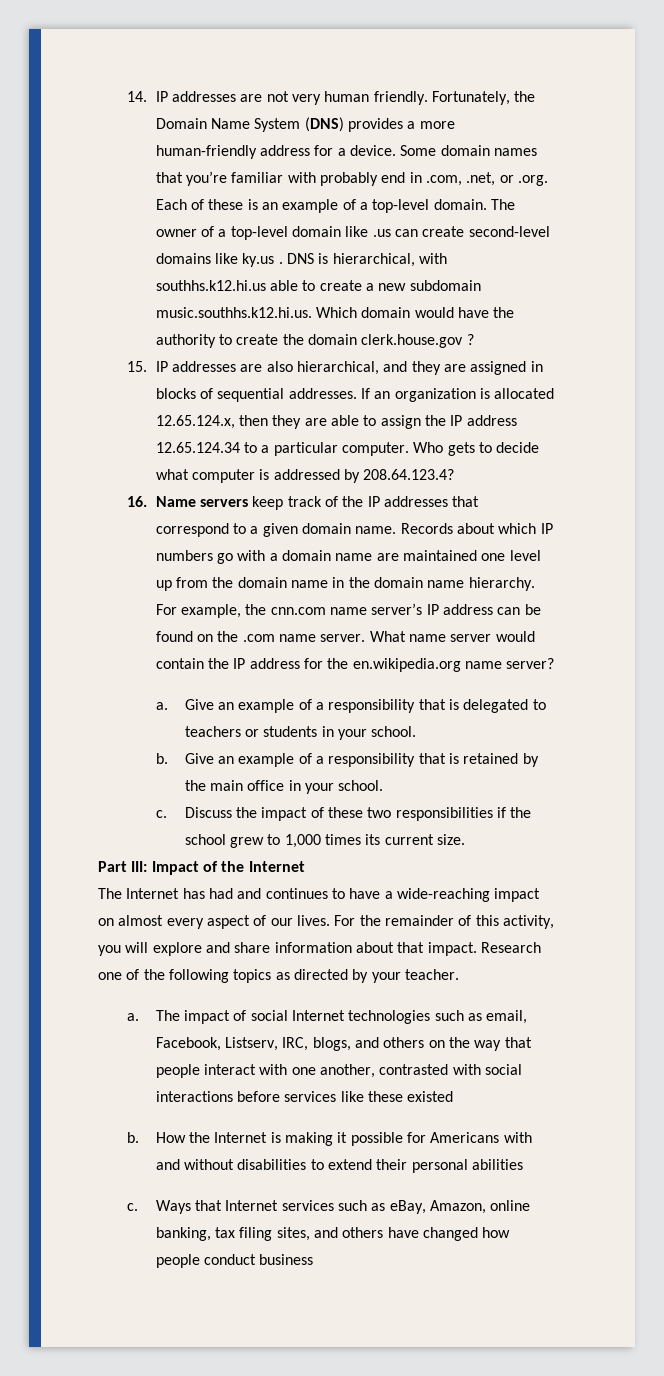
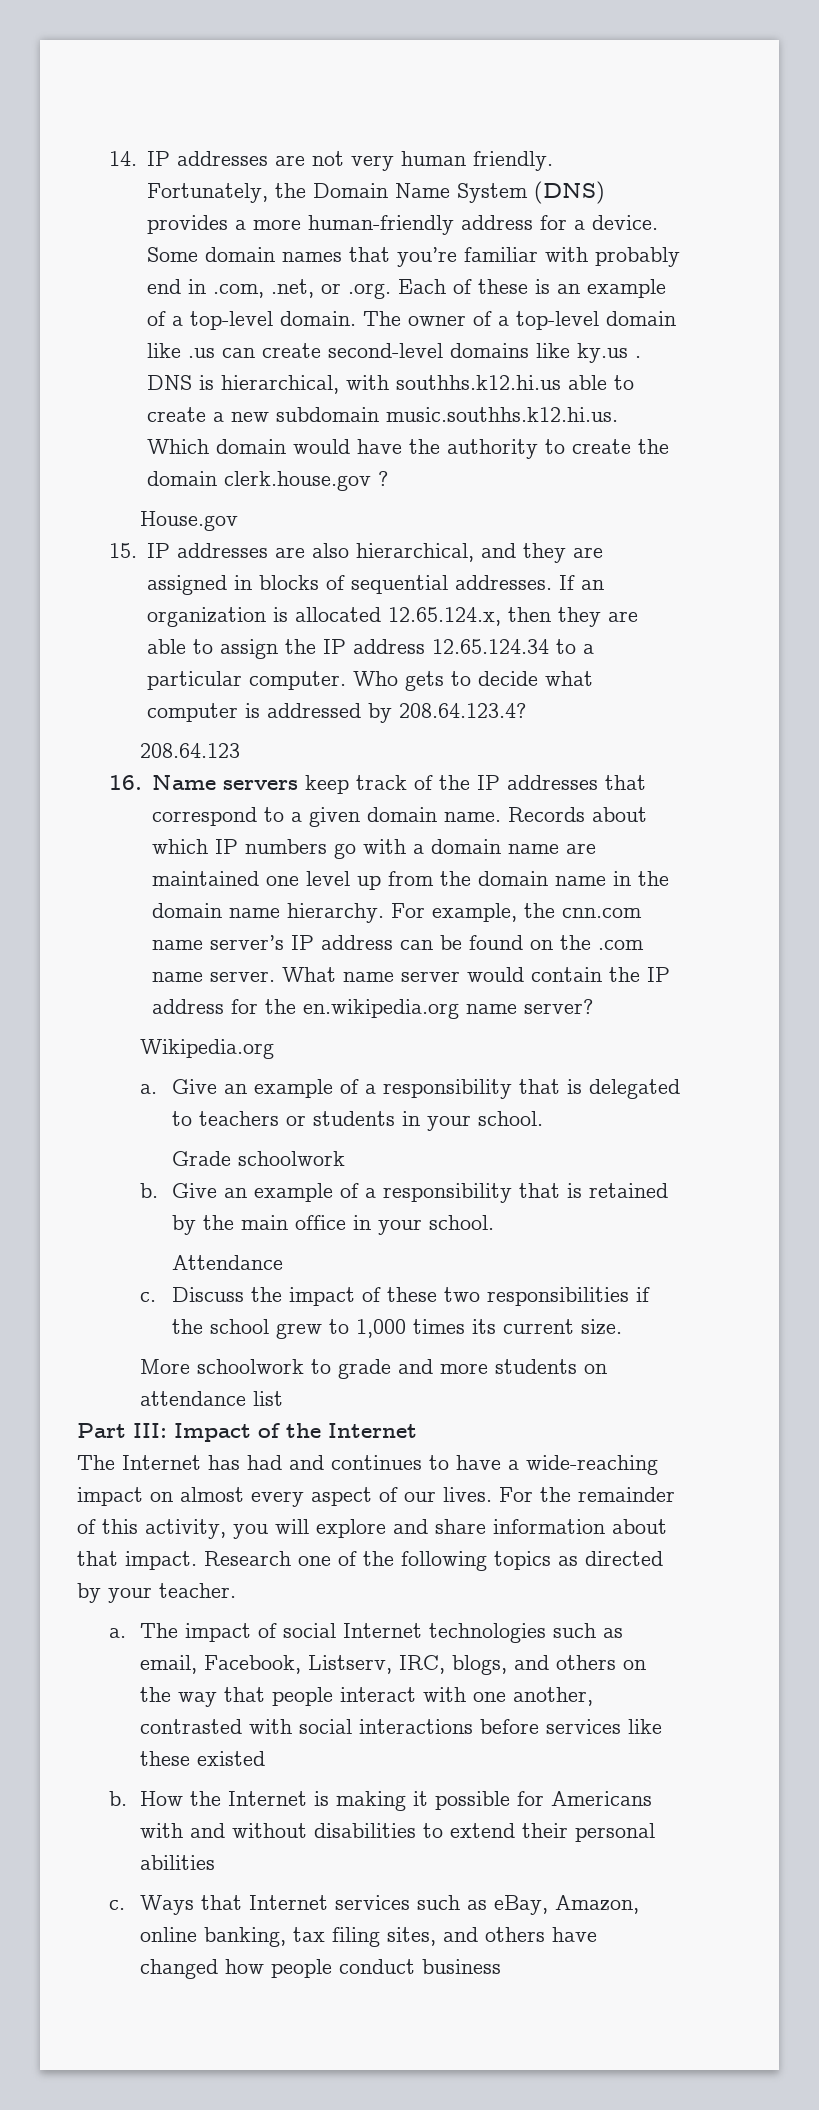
+ House.gov
+ 208.64.123
+ Wikipedia.org
+ Grade schoolwork
+ Attendance
+ More schoolwork to grade and more students on attendance list

